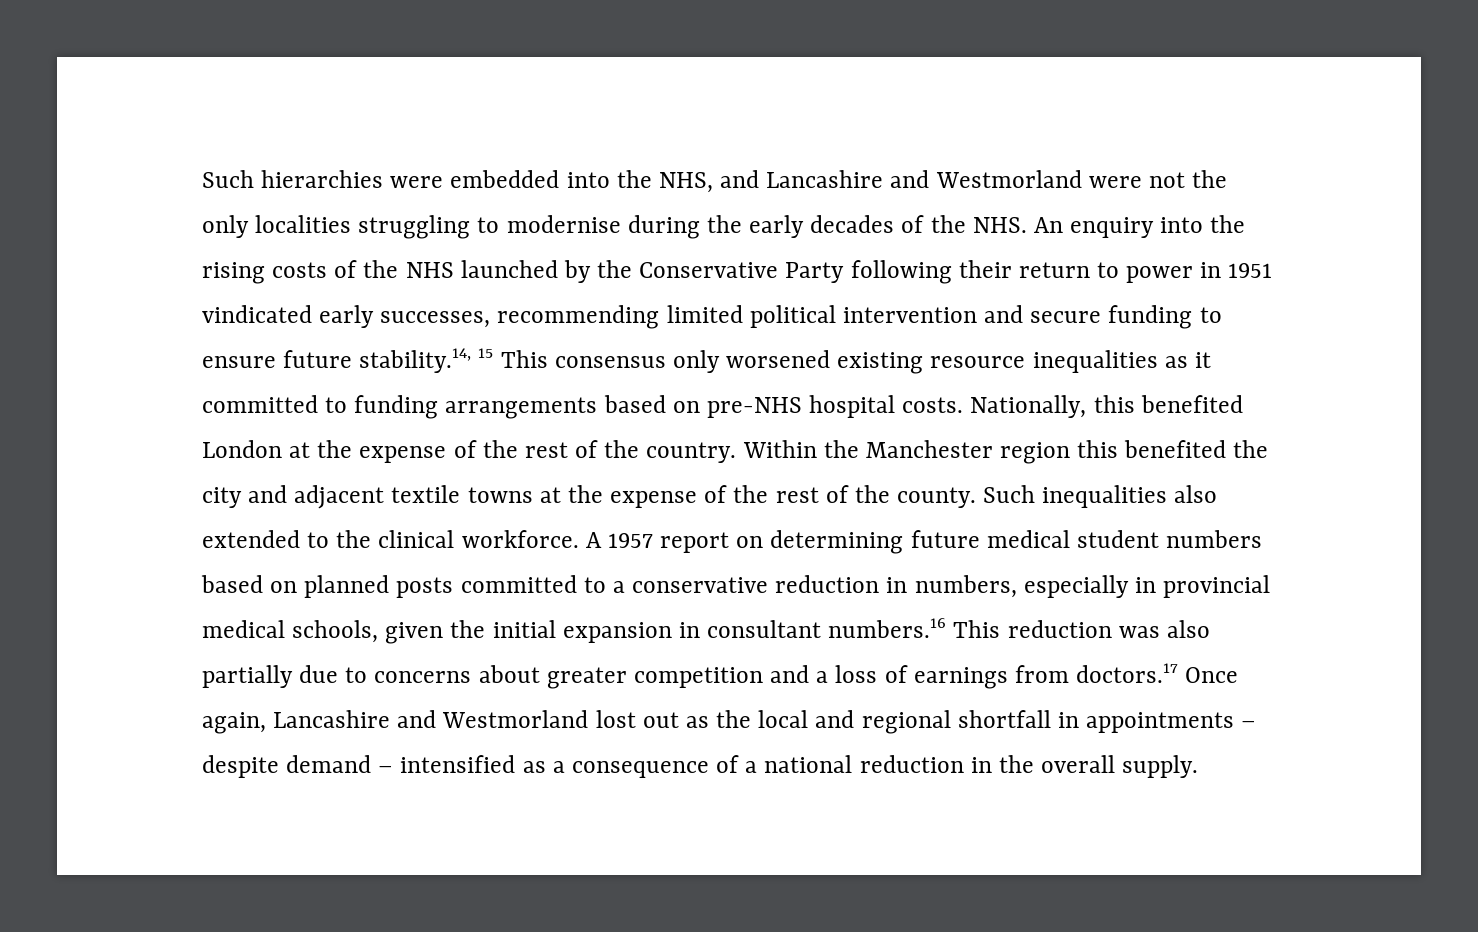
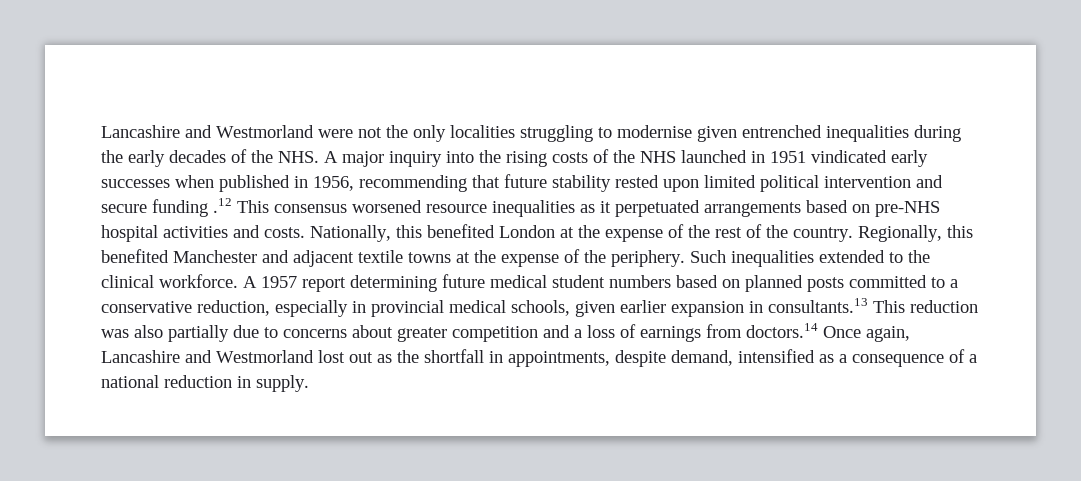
- Such hierarchies were embedded into the NHS, and Lancashire and Westmorland were not the only localities struggling to modernise during the early decades of the NHS. An enquiry into the rising costs of the NHS launched by the Conservative Party following their return to power in 1951 vindicated early successes, recommending limited political intervention and secure funding to ensure future stability.14, 15 This consensus only worsened existing resource inequalities as it committed to funding arrangements based on pre-NHS hospital costs.
+ Lancashire and Westmorland were not the only localities struggling to modernise given entrenched inequalities during the early decades of the NHS. A major inquiry into the rising costs of the NHS launched in 1951 vindicated early successes when published in 1956, recommending that future stability rested upon limited political intervention and secure funding .12 This consensus worsened resource inequalities as it perpetuated arrangements based on pre-NHS hospital activities and costs.
- Within the Manchester region this benefited the city and adjacent textile towns at the expense of the rest of the county.
+ Regionally, this benefited Manchester and adjacent textile towns at the expense of the periphery.
- Such inequalities also extended to the clinical workforce.
+ Such inequalities extended to the clinical workforce.
- A 1957 report on determining future medical student numbers based on planned posts committed to a conservative reduction in numbers, especially in provincial medical schools, given the initial expansion in consultant numbers.16 This reduction was also partially due to concerns about greater competition and a loss of earnings from doctors.17 Once again, Lancashire and Westmorland lost out as the local and regional shortfall in appointments – despite demand – intensified as a consequence of a national reduction in the overall supply.
+ A 1957 report determining future medical student numbers based on planned posts committed to a conservative reduction, especially in provincial medical schools, given earlier expansion in consultants.13 This reduction was also partially due to concerns about greater competition and a loss of earnings from doctors.14 Once again, Lancashire and Westmorland lost out as the shortfall in appointments, despite demand, intensified as a consequence of a national reduction in supply.

